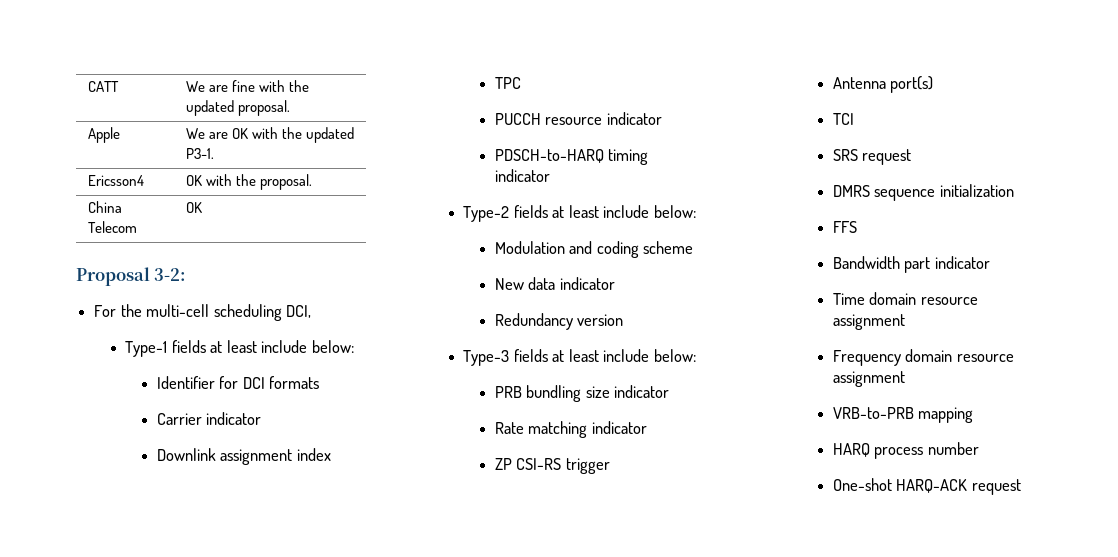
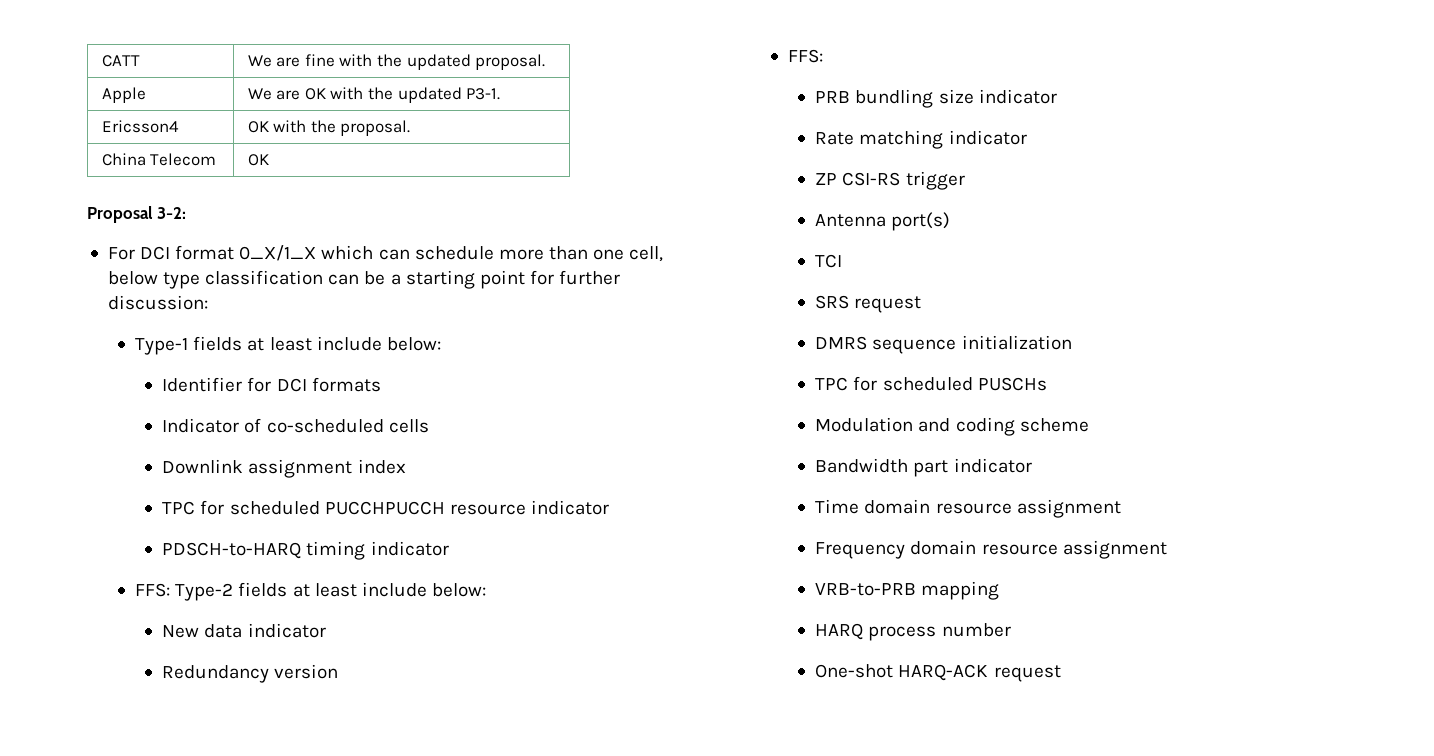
- For the multi-cell scheduling DCI,
+ For DCI format 0_X/1_X which can schedule more than one cell, below type classification can be a starting point for further discussion:
- Carrier indicator
+ Indicator of co-scheduled cells
- TPC
- PUCCH resource indicator
+ TPC for scheduled PUCCHPUCCH resource indicator
- Type-2 fields at least include below:
+ FFS: Type-2 fields at least include below:
- Modulation and coding scheme
  Redundancy version
- Type-3 fields at least include below:
+ FFS:
- FFS
+ TPC for scheduled PUSCHs
+ Modulation and coding scheme

